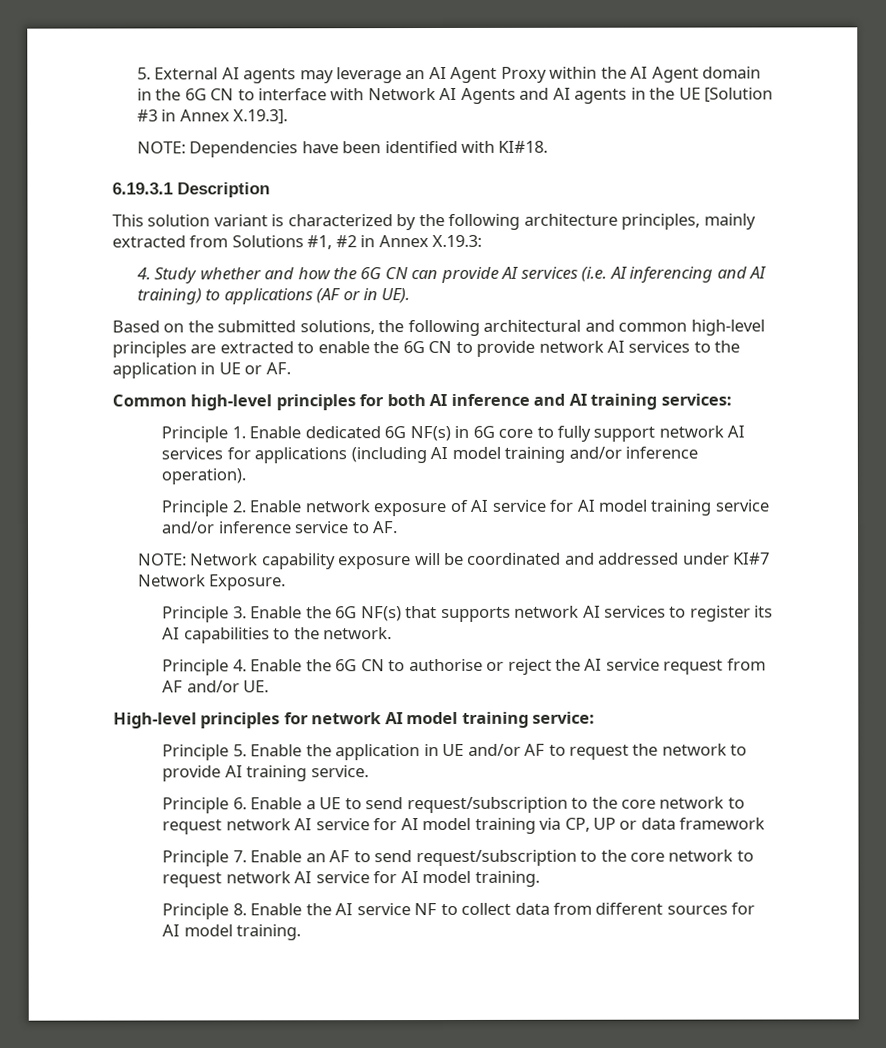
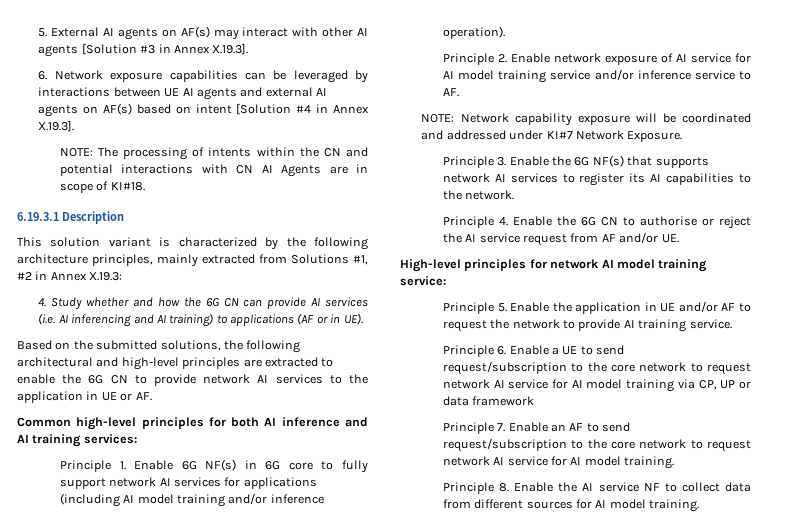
- 5. External AI agents may leverage an AI Agent Proxy within the AI Agent domain in the 6G CN to interface with Network AI Agents and AI agents in the UE [Solution #3 in Annex X.19.3].
+ 5. External AI agents on AF(s) may interact with other AI agents [Solution #3 in Annex X.19.3].
- NOTE: Dependencies have been identified with KI#18.
+ 6. Network exposure capabilities can be leveraged by interactions between UE AI agents and external AI agents on AF(s) based on intent [Solution #4 in Annex X.19.3].
+ NOTE: The processing of intents within the CN and potential interactions with CN AI Agents are in scope of KI#18.
- Based on the submitted solutions, the following architectural and common high-level principles are extracted to enable the 6G CN to provide network AI services to the application in UE or AF.
+ Based on the submitted solutions, the following architectural and high-level principles are extracted to enable the 6G CN to provide network AI services to the application in UE or AF.
- Principle 1. Enable dedicated 6G NF(s) in 6G core to fully support network AI services for applications (including AI model training and/or inference operation).
+ Principle 1. Enable 6G NF(s) in 6G core to fully support network AI services for applications (including AI model training and/or inference operation).

